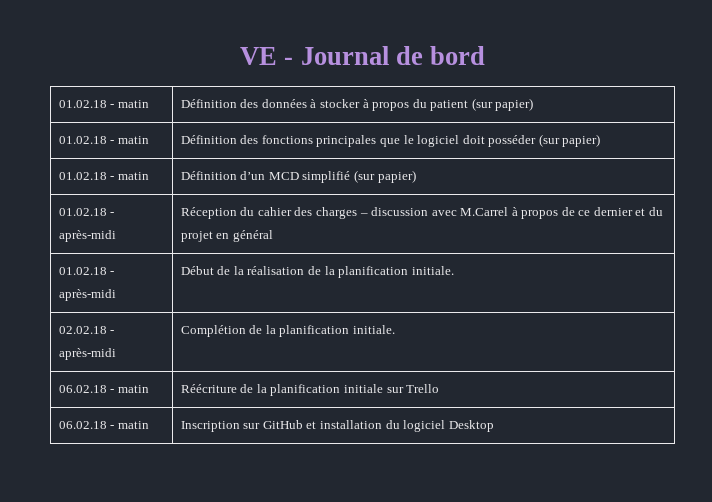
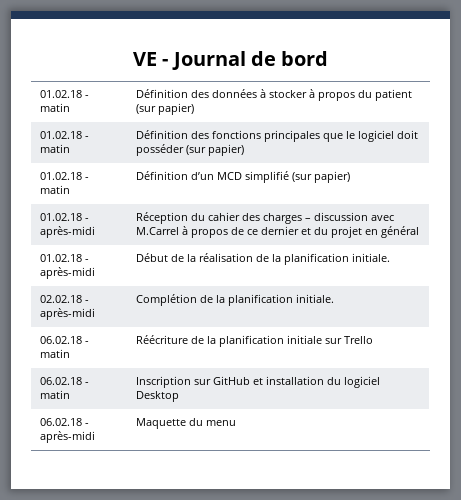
+ 06.02.18 - après-midi | Maquette du menu

